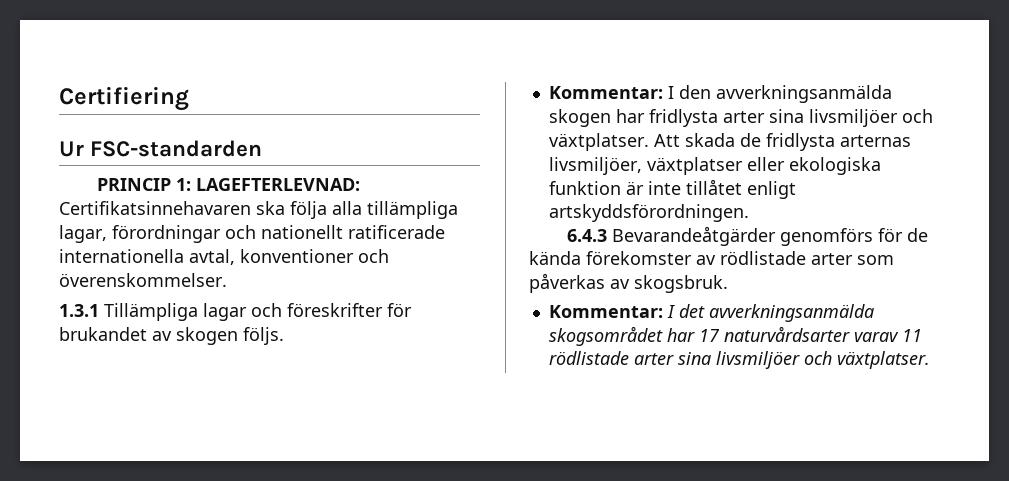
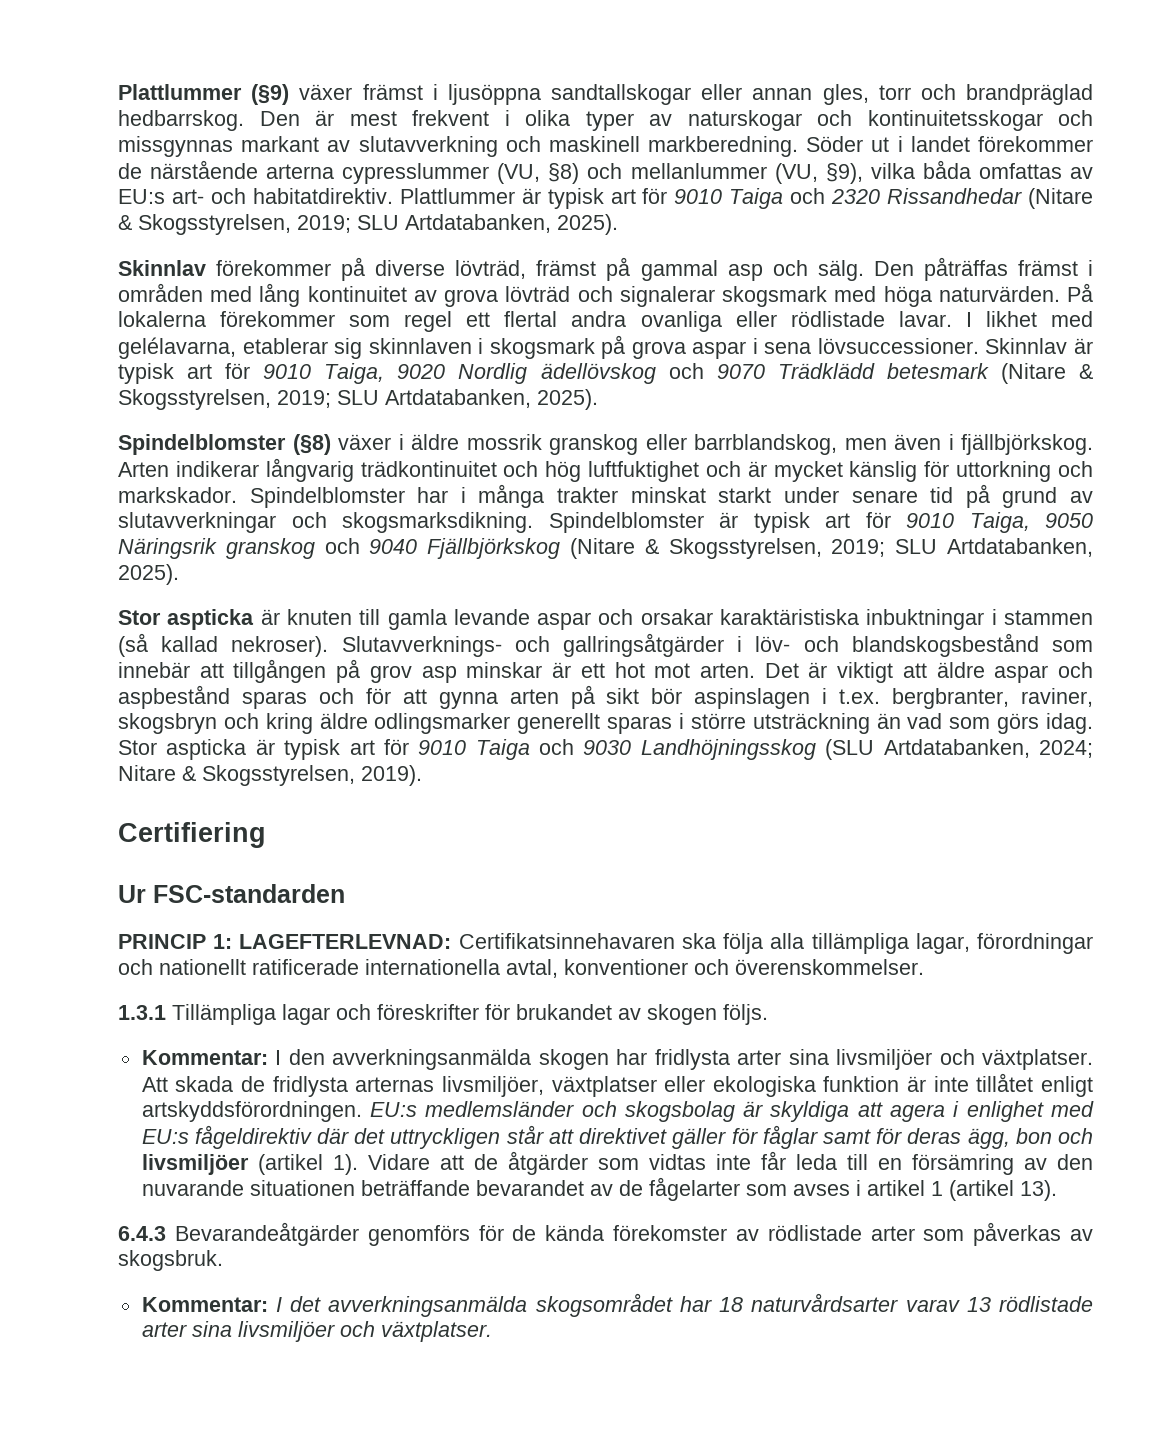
+ Plattlummer (§9) växer främst i ljusöppna sandtallskogar eller annan gles, torr och brandpräglad hedbarrskog. Den är mest frekvent i olika typer av naturskogar och kontinuitetsskogar och missgynnas markant av slutavverkning och maskinell markberedning. Söder ut i landet förekommer de närstående arterna cypresslummer (VU, §8) och mellanlummer (VU, §9), vilka båda omfattas av EU:s art- och habitatdirektiv. Plattlummer är typisk art för 9010 Taiga och 2320 Rissandhedar (Nitare & Skogsstyrelsen, 2019; SLU Artdatabanken, 2025).
+ Skinnlav förekommer på diverse lövträd, främst på gammal asp och sälg. Den påträffas främst i områden med lång kontinuitet av grova lövträd och signalerar skogsmark med höga naturvärden. På lokalerna förekommer som regel ett flertal andra ovanliga eller rödlistade lavar. I likhet med gelélavarna, etablerar sig skinnlaven i skogsmark på grova aspar i sena lövsuccessioner. Skinnlav är typisk art för 9010 Taiga, 9020 Nordlig ädellövskog och 9070 Trädklädd betesmark (Nitare & Skogsstyrelsen, 2019; SLU Artdatabanken, 2025).
+ Spindelblomster (§8) växer i äldre mossrik granskog eller barrblandskog, men även i fjällbjörkskog. Arten indikerar långvarig trädkontinuitet och hög luftfuktighet och är mycket känslig för uttorkning och markskador. Spindelblomster har i många trakter minskat starkt under senare tid på grund av slutavverkningar och skogsmarksdikning. Spindelblomster är typisk art för 9010 Taiga, 9050 Näringsrik granskog och 9040 Fjällbjörkskog (Nitare & Skogsstyrelsen, 2019; SLU Artdatabanken, 2025).
+ Stor aspticka är knuten till gamla levande aspar och orsakar karaktäristiska inbuktningar i stammen (så kallad nekroser). Slutavverknings- och gallringsåtgärder i löv- och blandskogsbestånd som innebär att tillgången på grov asp minskar är ett hot mot arten. Det är viktigt att äldre aspar och aspbestånd sparas och för att gynna arten på sikt bör aspinslagen i t.ex. bergbranter, raviner, skogsbryn och kring äldre odlingsmarker generellt sparas i större utsträckning än vad som görs idag. Stor aspticka är typisk art för 9010 Taiga och 9030 Landhöjningsskog (SLU Artdatabanken, 2024; Nitare & Skogsstyrelsen, 2019).
+ EU:s medlemsländer och skogsbolag är skyldiga att agera i enlighet med EU:s fågeldirektiv där det uttryckligen står att direktivet gäller för fåglar samt för deras ägg, bon och livsmiljöer (artikel 1). Vidare att de åtgärder som vidtas inte får leda till en försämring av den nuvarande situationen beträffande bevarandet av de fågelarter som avses i artikel 1 (artikel 13).
- Kommentar: I det avverkningsanmälda skogsområdet har 17 naturvårdsarter varav 11 rödlistade arter sina livsmiljöer och växtplatser.
+ Kommentar: I det avverkningsanmälda skogsområdet har 18 naturvårdsarter varav 13 rödlistade arter sina livsmiljöer och växtplatser.

